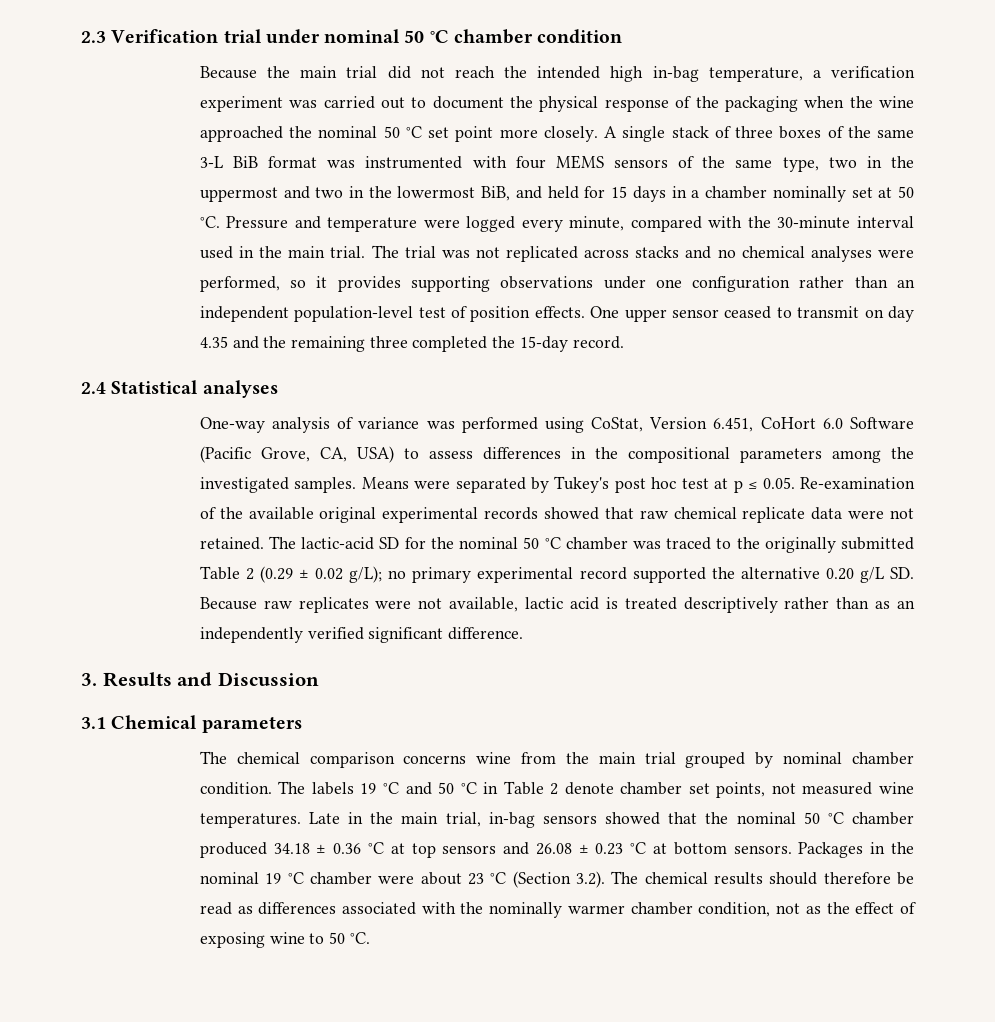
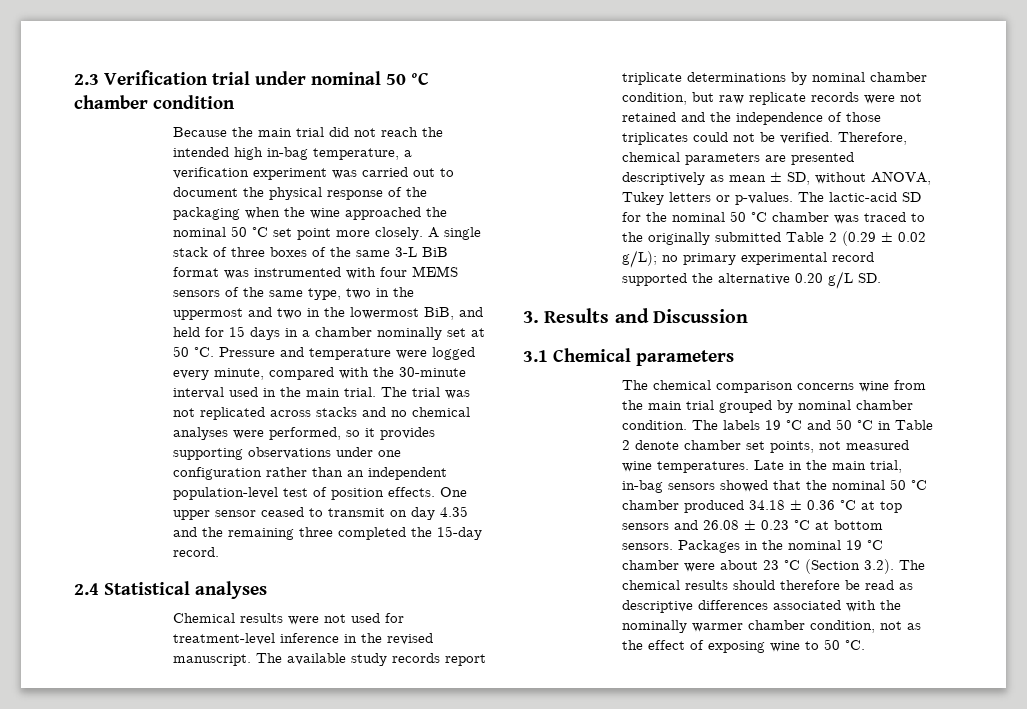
- One-way analysis of variance was performed using CoStat, Version 6.451, CoHort 6.0 Software (Pacific Grove, CA, USA) to assess differences in the compositional parameters among the investigated samples. Means were separated by Tukey's post hoc test at p ≤ 0.05. Re-examination of the available original experimental records showed that raw chemical replicate data were not retained.
+ Chemical results were not used for treatment-level inference in the revised manuscript. The available study records report triplicate determinations by nominal chamber condition, but raw replicate records were not retained and the independence of those triplicates could not be verified. Therefore, chemical parameters are presented descriptively as mean ± SD, without ANOVA, Tukey letters or p-values.
- The lactic-acid SD for the nominal 50 °C chamber was traced to the originally submitted Table 2 (0.29 ± 0.02 g/L); no primary experimental record supported the alternative 0.20 g/L SD. Because raw replicates were not available, lactic acid is treated descriptively rather than as an independently verified significant difference.
+ The lactic-acid SD for the nominal 50 °C chamber was traced to the originally submitted Table 2 (0.29 ± 0.02 g/L); no primary experimental record supported the alternative 0.20 g/L SD.
- Packages in the nominal 19 °C chamber were about 23 °C (Section 3.2). The chemical results should therefore be read as differences associated with the nominally warmer chamber condition, not as the effect of exposing wine to 50 °C.
+ Packages in the nominal 19 °C chamber were about 23 °C (Section 3.2). The chemical results should therefore be read as descriptive differences associated with the nominally warmer chamber condition, not as the effect of exposing wine to 50 °C.

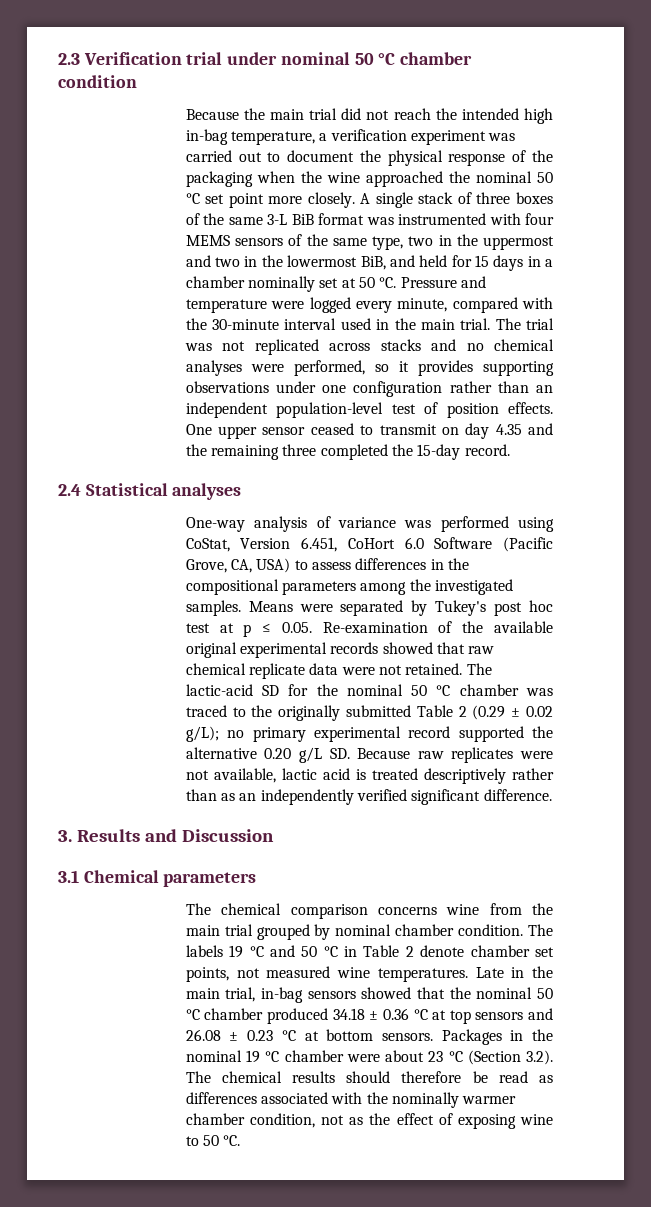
- Chemical results were not used for treatment-level inference in the revised manuscript. The available study records report triplicate determinations by nominal chamber condition, but raw replicate records were not retained and the independence of those triplicates could not be verified. Therefore, chemical parameters are presented descriptively as mean ± SD, without ANOVA, Tukey letters or p-values.
+ One-way analysis of variance was performed using CoStat, Version 6.451, CoHort 6.0 Software (Pacific Grove, CA, USA) to assess differences in the compositional parameters among the investigated samples. Means were separated by Tukey's post hoc test at p ≤ 0.05. Re-examination of the available original experimental records showed that raw chemical replicate data were not retained.
- The lactic-acid SD for the nominal 50 °C chamber was traced to the originally submitted Table 2 (0.29 ± 0.02 g/L); no primary experimental record supported the alternative 0.20 g/L SD.
+ The lactic-acid SD for the nominal 50 °C chamber was traced to the originally submitted Table 2 (0.29 ± 0.02 g/L); no primary experimental record supported the alternative 0.20 g/L SD. Because raw replicates were not available, lactic acid is treated descriptively rather than as an independently verified significant difference.
- Packages in the nominal 19 °C chamber were about 23 °C (Section 3.2). The chemical results should therefore be read as descriptive differences associated with the nominally warmer chamber condition, not as the effect of exposing wine to 50 °C.
+ Packages in the nominal 19 °C chamber were about 23 °C (Section 3.2). The chemical results should therefore be read as differences associated with the nominally warmer chamber condition, not as the effect of exposing wine to 50 °C.

